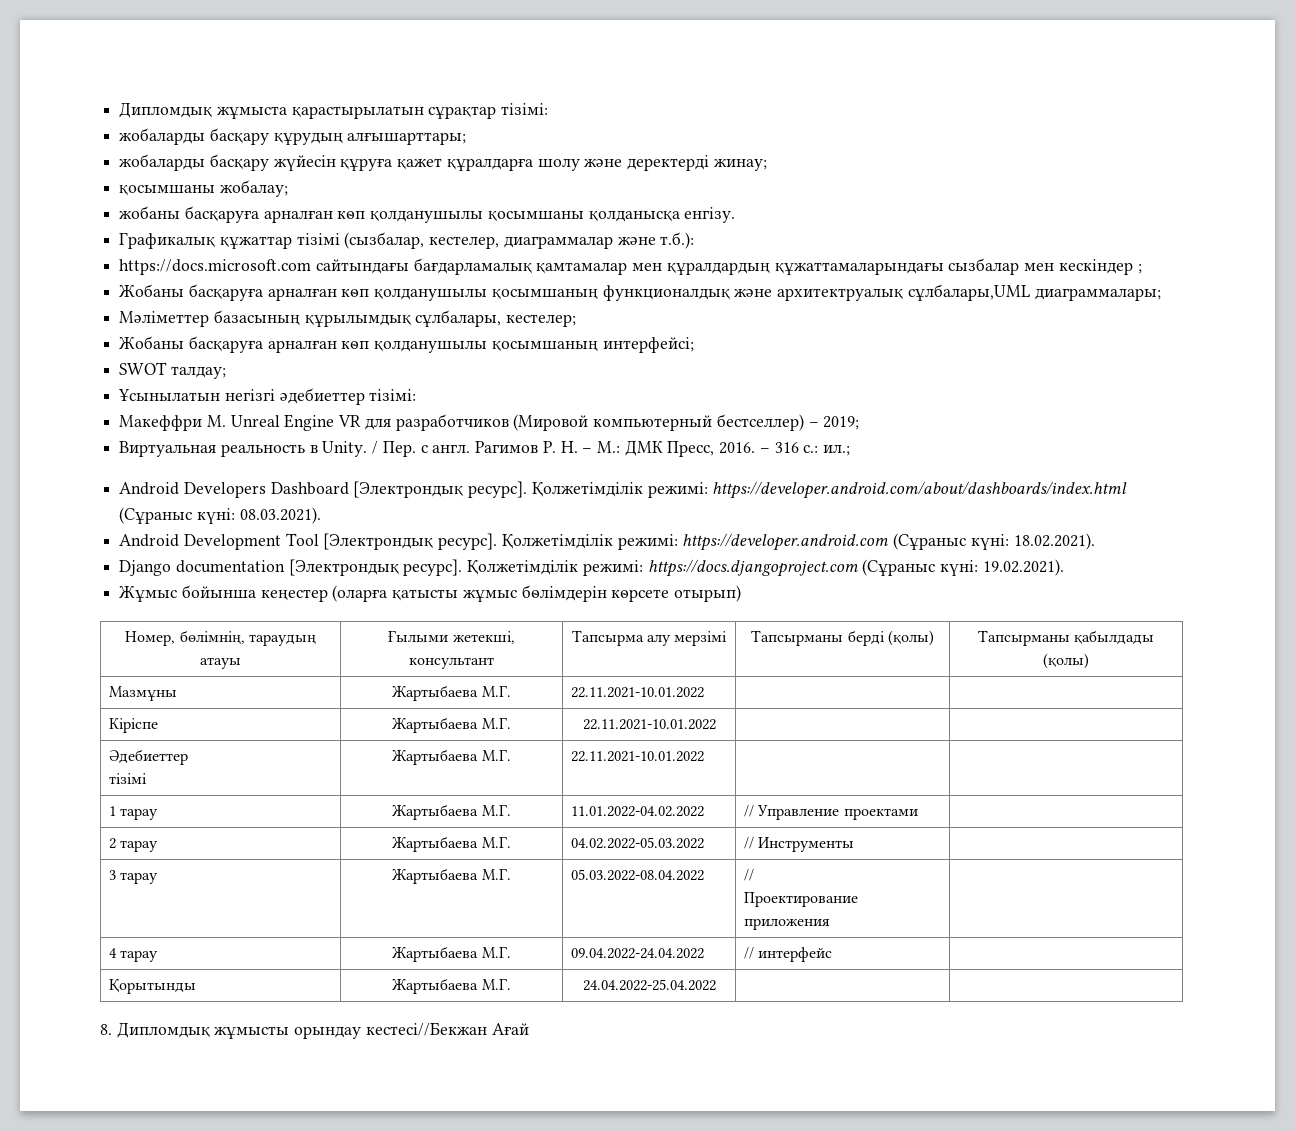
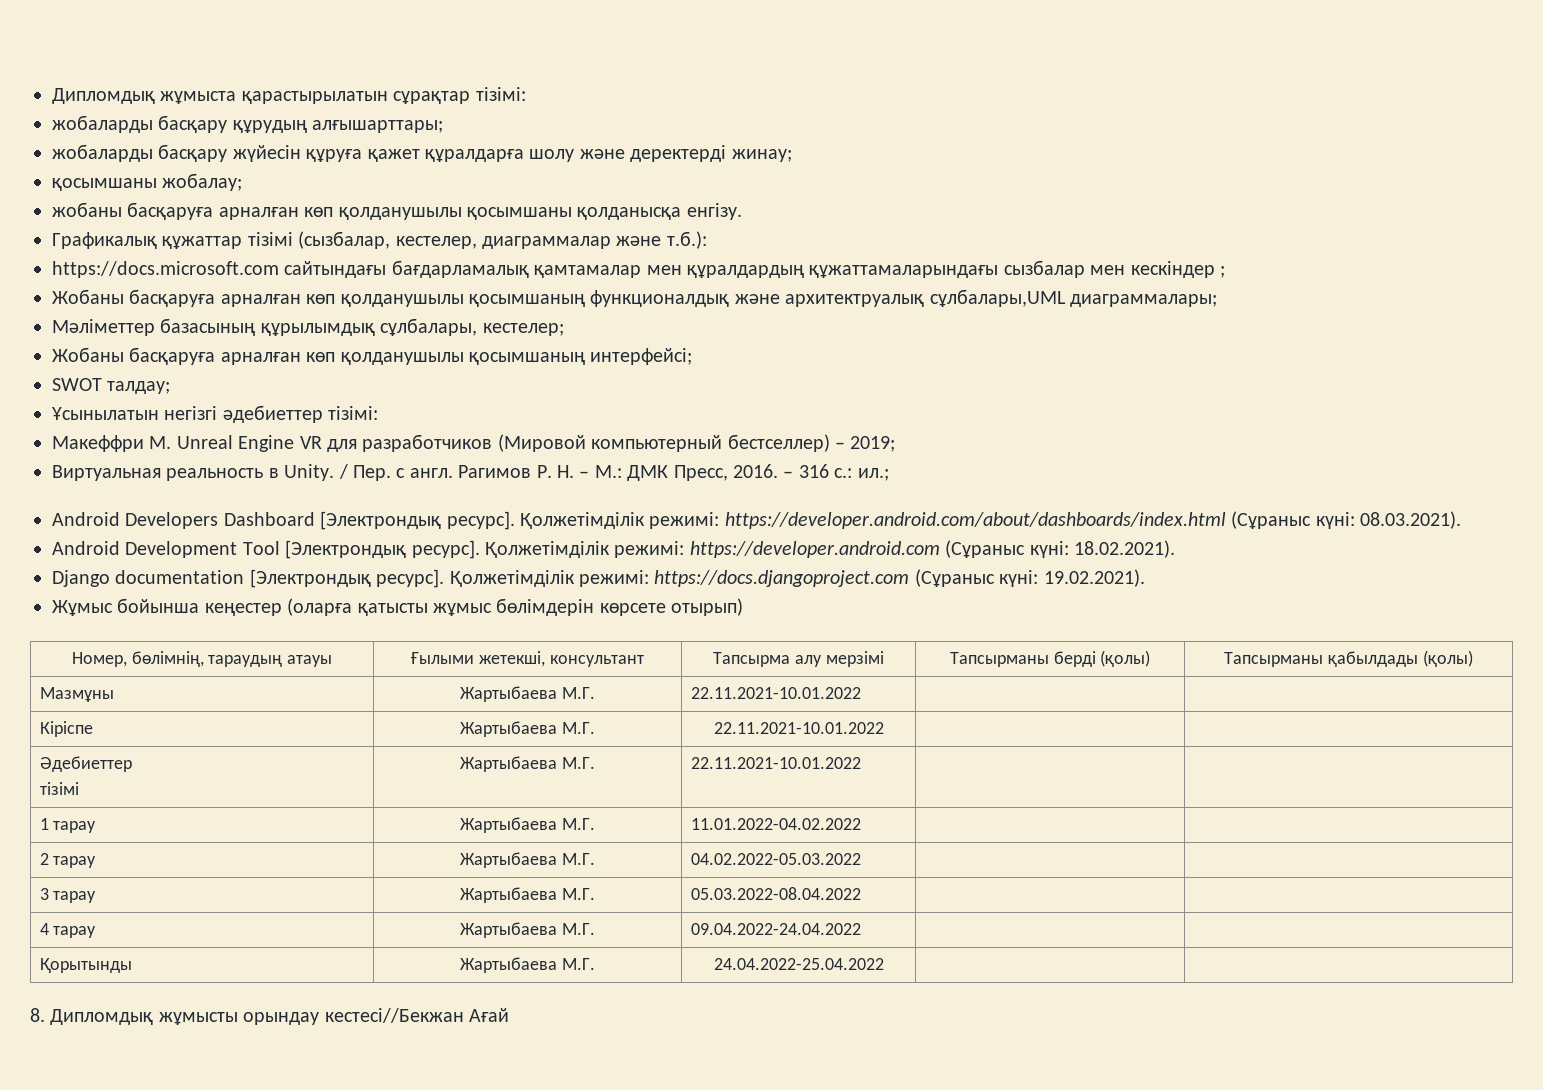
- 1 тарау | Жартыбаева М.Г. | 11.01.2022-04.02.2022 | // Управление проектами |
+ 1 тарау | Жартыбаева М.Г. | 11.01.2022-04.02.2022 | |
- 2 тарау | Жартыбаева М.Г. | 04.02.2022-05.03.2022 | // Инструменты |
+ 2 тарау | Жартыбаева М.Г. | 04.02.2022-05.03.2022 | |
- 3 тарау | Жартыбаева М.Г. | 05.03.2022-08.04.2022 | //
- Проектирование приложения |
+ 3 тарау | Жартыбаева М.Г. | 05.03.2022-08.04.2022 | |
- 4 тарау | Жартыбаева М.Г. | 09.04.2022-24.04.2022 | // интерфейс |
+ 4 тарау | Жартыбаева М.Г. | 09.04.2022-24.04.2022 | |

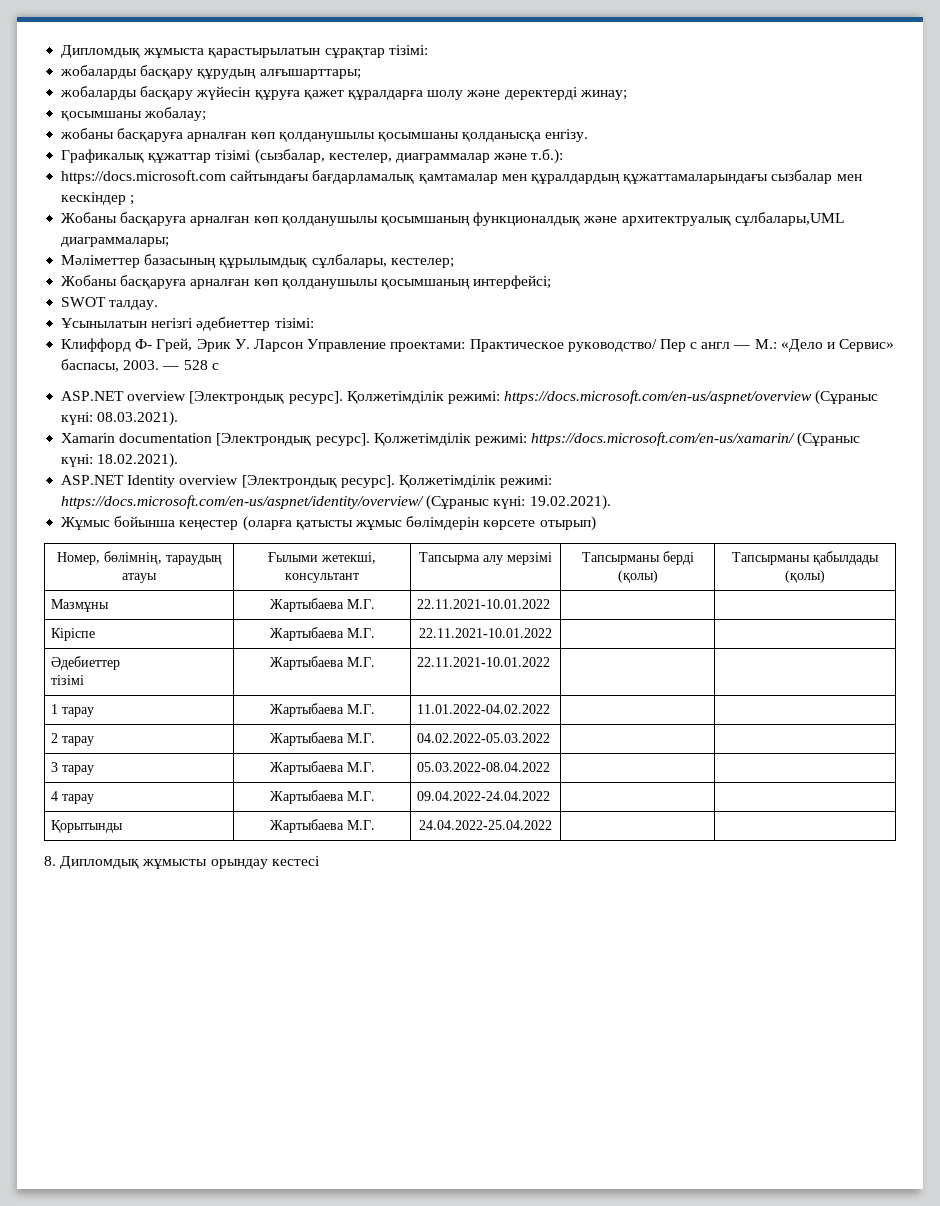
- SWOT талдау;
+ SWOT талдау.
- Макеффри М. Unreal Engine VR для разработчиков (Мировой компьютерный бестселлер) – 2019;
- Виртуальная реальность в Unity. / Пер. с англ. Рагимов Р. Н. – М.: ДМК Пресс, 2016. – 316 с.: ил.;
- Android Developers Dashboard [Электрондық ресурс]. Қолжетімділік режимі: https://developer.android.com/about/dashboards/index.html (Сұраныс күні: 08.03.2021).
+ Клиффорд Ф- Грей, Эрик У. Ларсон Управление проектами: Практическое руководство/ Пер с англ — М.: «Дело и Сервис» баспасы, 2003. — 528 с
+ ASP.NET overview [Электрондық ресурс]. Қолжетімділік режимі: https://docs.microsoft.com/en-us/aspnet/overview (Сұраныс күні: 08.03.2021).
- Android Development Tool [Электрондық ресурс]. Қолжетімділік режимі: https://developer.android.com (Сұраныс күні: 18.02.2021).
- Django documentation [Электрондық ресурс].
+ Xamarin documentation [Электрондық ресурс].
- Қолжетімділік режимі: https://docs.djangoproject.com (Сұраныс күні: 19.02.2021).
+ Қолжетімділік режимі: https://docs.microsoft.com/en-us/xamarin/ (Сұраныс күні: 18.02.2021).
+ ASP.NET Identity overview [Электрондық ресурс]. Қолжетімділік режимі: https://docs.microsoft.com/en-us/aspnet/identity/overview/ (Сұраныс күні: 19.02.2021).
- 8. Дипломдық жұмысты орындау кестесі//Бекжан Ағай
+ 8. Дипломдық жұмысты орындау кестесі

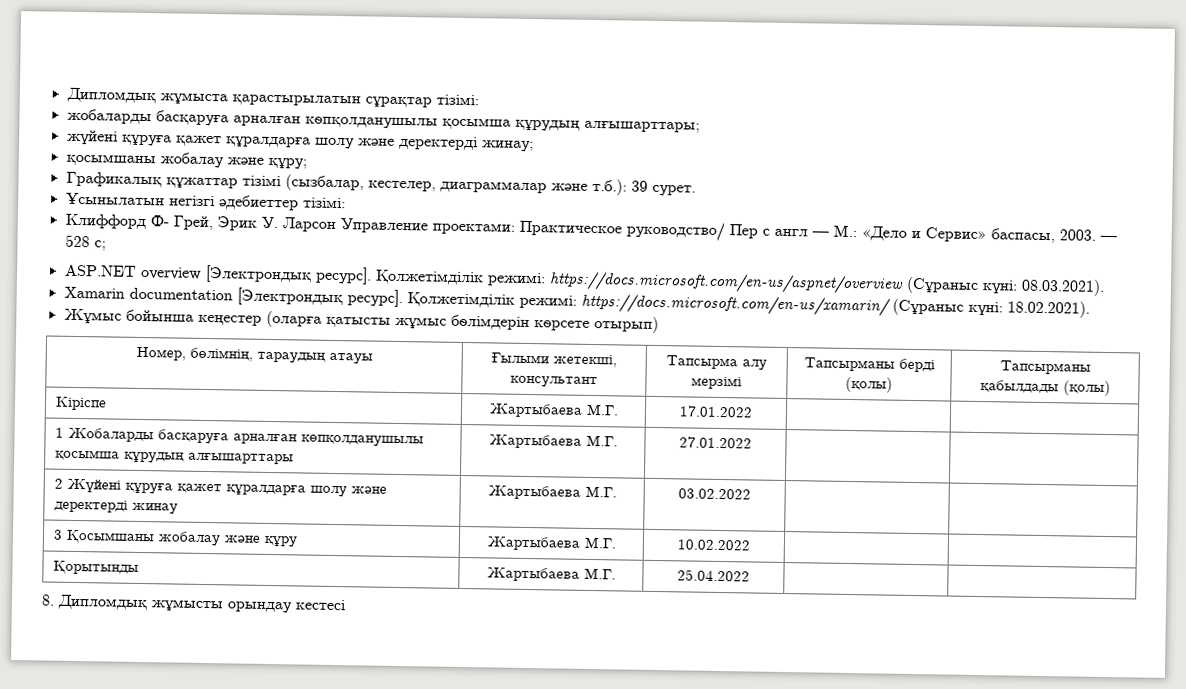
- жобаларды басқару құрудың алғышарттары;
+ жобаларды басқаруға арналған көпқолданушылы қосымша құрудың алғышарттары;
- жобаларды басқару жүйесін құруға қажет құралдарға шолу және деректерді жинау;
+ жүйені құруға қажет құралдарға шолу және деректерді жинау;
- қосымшаны жобалау;
- жобаны басқаруға арналған көп қолданушылы қосымшаны қолданысқа енгізу.
+ қосымшаны жобалау және құру;
- Графикалық құжаттар тізімі (сызбалар, кестелер, диаграммалар және т.б.):
- https://docs.microsoft.com сайтындағы бағдарламалық қамтамалар мен құралдардың құжаттамаларындағы сызбалар мен кескіндер ;
- Жобаны басқаруға арналған көп қолданушылы қосымшаның функционалдық және архитектруалық сұлбалары,UML диаграммалары;
- Мәліметтер базасының құрылымдық сұлбалары, кестелер;
- Жобаны басқаруға арналған көп қолданушылы қосымшаның интерфейсі;
- SWOT талдау.
+ Графикалық құжаттар тізімі (сызбалар, кестелер, диаграммалар және т.б.): 39 сурет.
- — 528 с
+ — 528 с;
- ASP.NET Identity overview [Электрондық ресурс]. Қолжетімділік режимі: https://docs.microsoft.com/en-us/aspnet/identity/overview/ (Сұраныс күні: 19.02.2021).
- Мазмұны | Жартыбаева М.Г. | 22.11.2021-10.01.2022 | |
- Кіріспе | Жартыбаева М.Г. | 22.11.2021-10.01.2022 | |
- Әдебиеттер
- тізімі | Жартыбаева М.Г. | 22.11.2021-10.01.2022 | |
- 1 тарау | Жартыбаева М.Г. | 11.01.2022-04.02.2022 | |
- 2 тарау | Жартыбаева М.Г. | 04.02.2022-05.03.2022 | |
- 3 тарау | Жартыбаева М.Г. | 05.03.2022-08.04.2022 | |
- 4 тарау | Жартыбаева М.Г. | 09.04.2022-24.04.2022 | |
+ Кіріспе | Жартыбаева М.Г. | 17.01.2022 | |
+ 1 Жобаларды басқаруға арналған көпқолданушылы қосымша құрудың алғышарттары | Жартыбаева М.Г. | 27.01.2022 | |
+ 2 Жүйені құруға қажет құралдарға шолу және деректерді жинау | Жартыбаева М.Г. | 03.02.2022 | |
+ 3 Қосымшаны жобалау және құру | Жартыбаева М.Г. | 10.02.2022 | |
- Қорытынды | Жартыбаева М.Г. | 24.04.2022-25.04.2022 | |
+ Қорытынды | Жартыбаева М.Г. | 25.04.2022 | |

